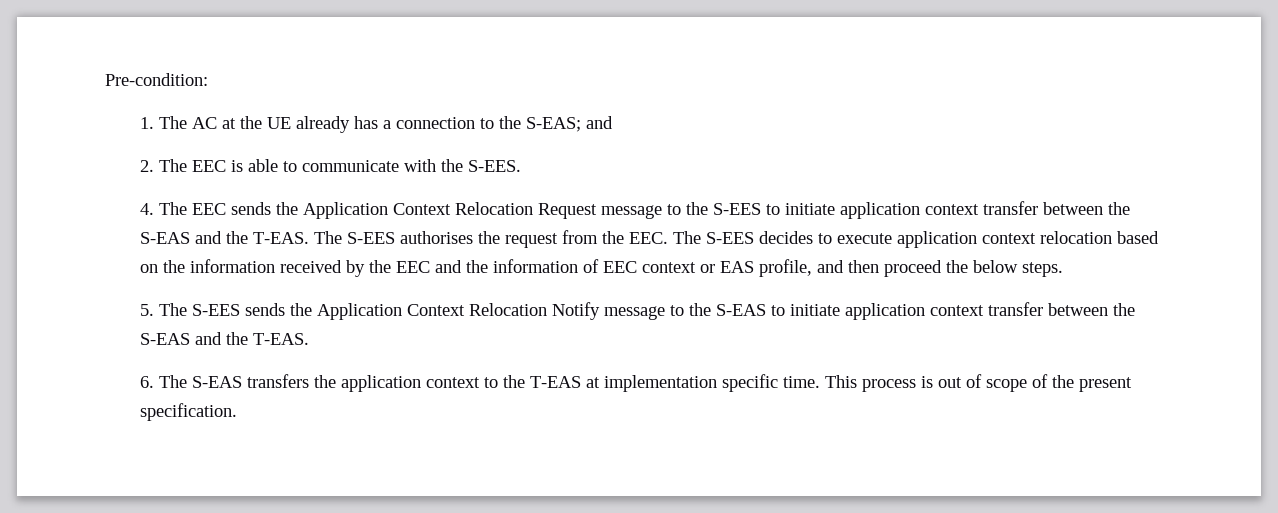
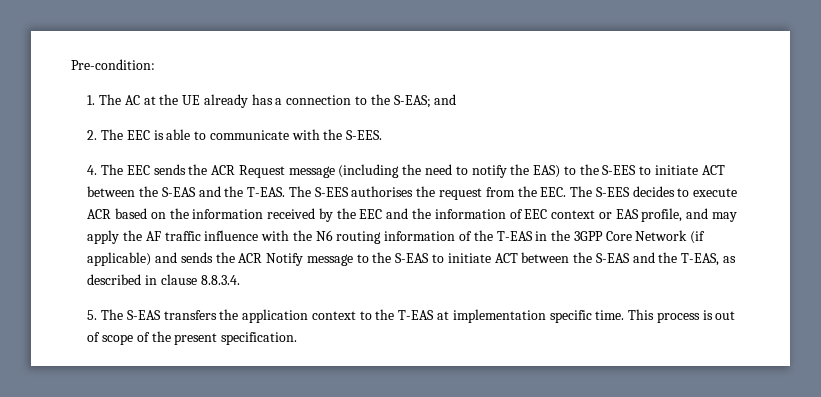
- 4. The EEC sends the Application Context Relocation Request message to the S-EES to initiate application context transfer between the S-EAS and the T-EAS.
+ 4. The EEC sends the ACR Request message (including the need to notify the EAS) to the S-EES to initiate ACT between the S-EAS and the T-EAS.
- The S-EES authorises the request from the EEC. The S-EES decides to execute application context relocation based on the information received by the EEC and the information of EEC context or EAS profile, and then proceed the below steps.
- 5. The S-EES sends the Application Context Relocation Notify message to the S-EAS to initiate application context transfer between the S-EAS and the T-EAS.
- 6. The S-EAS transfers the application context to the T-EAS at implementation specific time.
+ The S-EES authorises the request from the EEC. The S-EES decides to execute ACR based on the information received by the EEC and the information of EEC context or EAS profile, and may apply the AF traffic influence with the N6 routing information of the T-EAS in the 3GPP Core Network (if applicable) and sends the ACR Notify message to the S-EAS to initiate ACT between the S-EAS and the T-EAS, as described in clause 8.8.3.4.
+ 5. The S-EAS transfers the application context to the T-EAS at implementation specific time.

